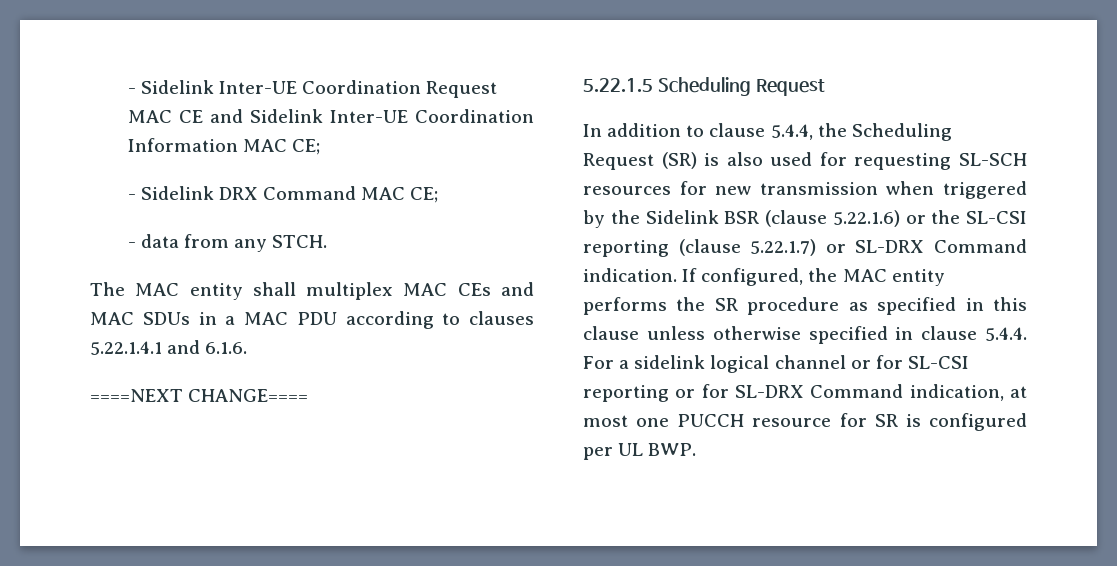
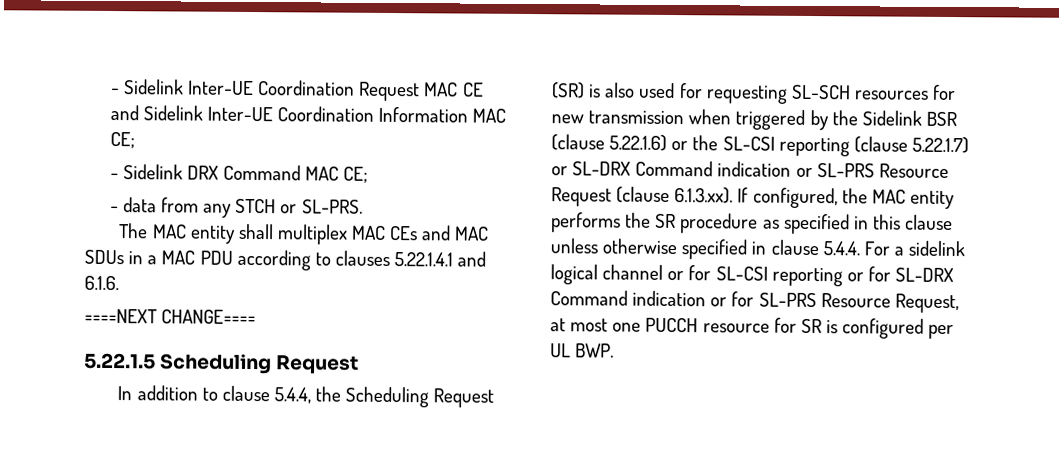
- - data from any STCH.
+ - data from any STCH or SL-PRS.
- In addition to clause 5.4.4, the Scheduling Request (SR) is also used for requesting SL-SCH resources for new transmission when triggered by the Sidelink BSR (clause 5.22.1.6) or the SL-CSI reporting (clause 5.22.1.7) or SL-DRX Command indication. If configured, the MAC entity performs the SR procedure as specified in this clause unless otherwise specified in clause 5.4.4. For a sidelink logical channel or for SL-CSI reporting or for SL-DRX Command indication, at most one PUCCH resource for SR is configured per UL BWP.
+ In addition to clause 5.4.4, the Scheduling Request (SR) is also used for requesting SL-SCH resources for new transmission when triggered by the Sidelink BSR (clause 5.22.1.6) or the SL-CSI reporting (clause 5.22.1.7) or SL-DRX Command indication or SL-PRS Resource Request (clause 6.1.3.xx). If configured, the MAC entity performs the SR procedure as specified in this clause unless otherwise specified in clause 5.4.4. For a sidelink logical channel or for SL-CSI reporting or for SL-DRX Command indication or for SL-PRS Resource Request, at most one PUCCH resource for SR is configured per UL BWP.

